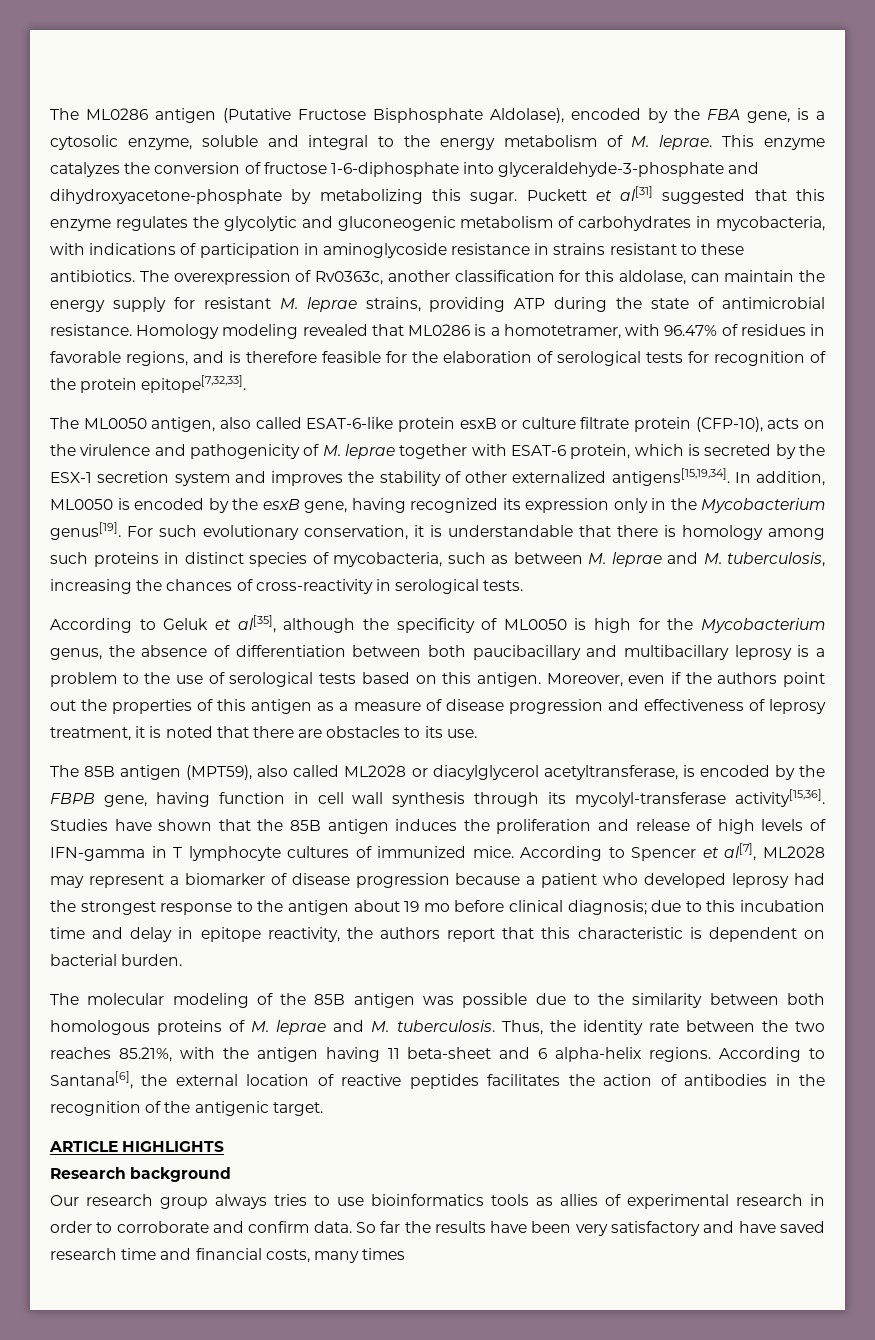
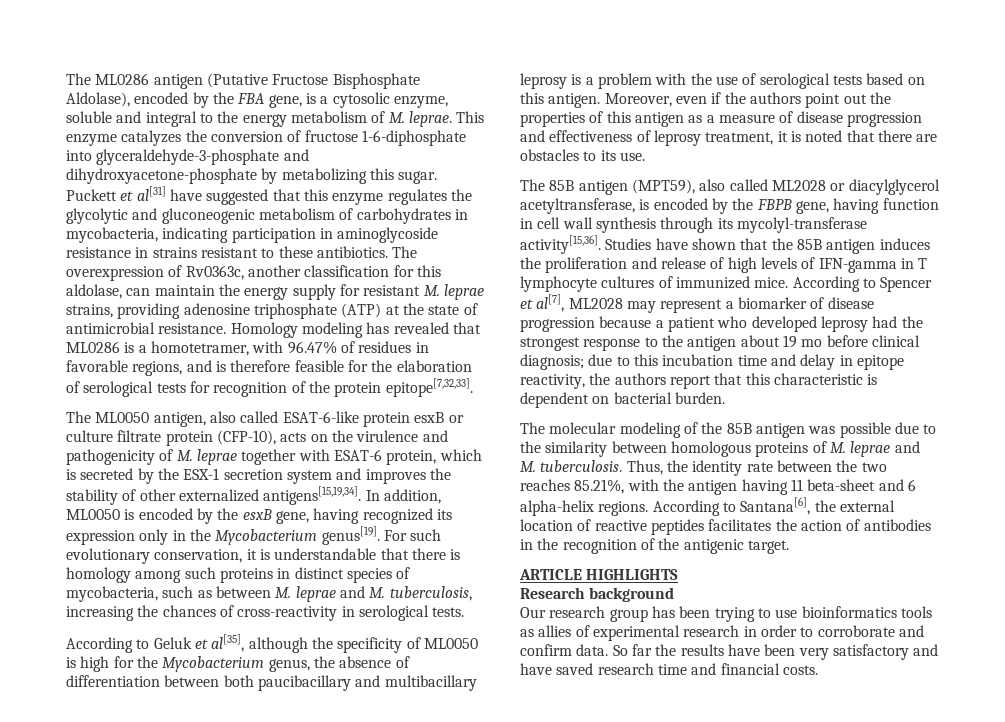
- Puckett et al[31] suggested that this enzyme regulates the glycolytic and gluconeogenic metabolism of carbohydrates in mycobacteria, with indications of participation in aminoglycoside resistance in strains resistant to these antibiotics.
+ Puckett et al[31] have suggested that this enzyme regulates the glycolytic and gluconeogenic metabolism of carbohydrates in mycobacteria, indicating participation in aminoglycoside resistance in strains resistant to these antibiotics.
- The overexpression of Rv0363c, another classification for this aldolase, can maintain the energy supply for resistant M. leprae strains, providing ATP during the state of antimicrobial resistance.
+ The overexpression of Rv0363c, another classification for this aldolase, can maintain the energy supply for resistant M. leprae strains, providing adenosine triphosphate (ATP) at the state of antimicrobial resistance.
- Homology modeling revealed that ML0286 is a homotetramer, with 96.47% of residues in favorable regions, and is therefore feasible for the elaboration of serological tests for recognition of the protein epitope[7,32,33].
+ Homology modeling has revealed that ML0286 is a homotetramer, with 96.47% of residues in favorable regions, and is therefore feasible for the elaboration of serological tests for recognition of the protein epitope[7,32,33].
- According to Geluk et al[35], although the specificity of ML0050 is high for the Mycobacterium genus, the absence of differentiation between both paucibacillary and multibacillary leprosy is a problem to the use of serological tests based on this antigen.
+ According to Geluk et al[35], although the specificity of ML0050 is high for the Mycobacterium genus, the absence of differentiation between both paucibacillary and multibacillary leprosy is a problem with the use of serological tests based on this antigen.
- The molecular modeling of the 85B antigen was possible due to the similarity between both homologous proteins of M. leprae and M. tuberculosis.
+ The molecular modeling of the 85B antigen was possible due to the similarity between homologous proteins of M. leprae and M. tuberculosis.
- Our research group always tries to use bioinformatics tools as allies of experimental research in order to corroborate and confirm data.
+ Our research group has been trying to use bioinformatics tools as allies of experimental research in order to corroborate and confirm data.
- So far the results have been very satisfactory and have saved research time and financial costs, many times
+ So far the results have been very satisfactory and have saved research time and financial costs.

